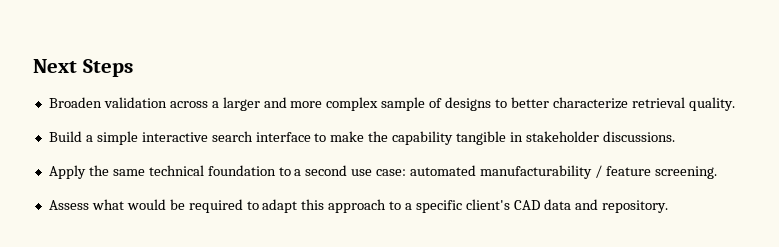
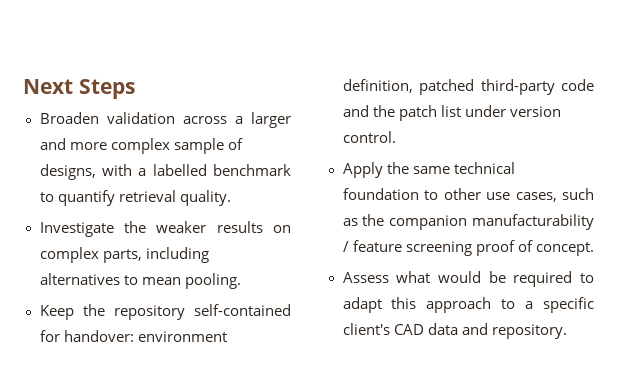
- Broaden validation across a larger and more complex sample of designs to better characterize retrieval quality.
- Build a simple interactive search interface to make the capability tangible in stakeholder discussions.
+ Broaden validation across a larger and more complex sample of designs, with a labelled benchmark to quantify retrieval quality.
+ Investigate the weaker results on complex parts, including alternatives to mean pooling.
+ Keep the repository self-contained for handover: environment definition, patched third-party code and the patch list under version control.
- Apply the same technical foundation to a second use case: automated manufacturability / feature screening.
+ Apply the same technical foundation to other use cases, such as the companion manufacturability / feature screening proof of concept.

